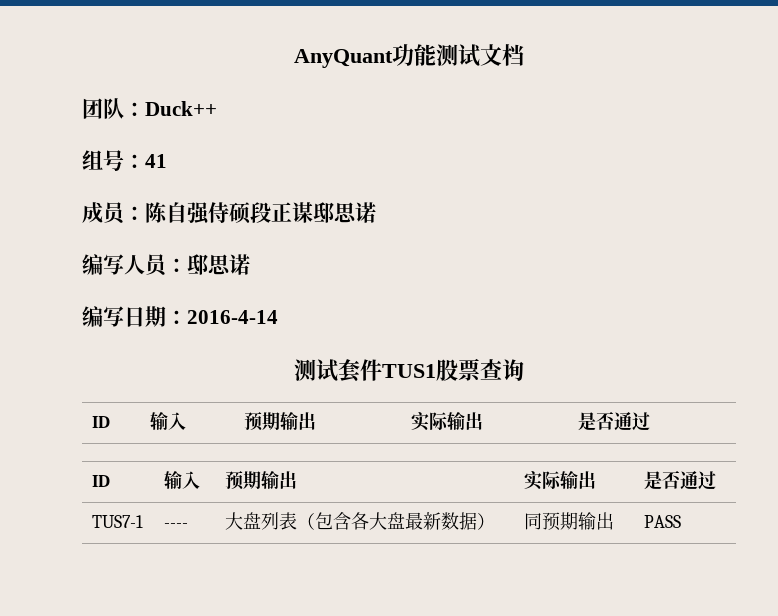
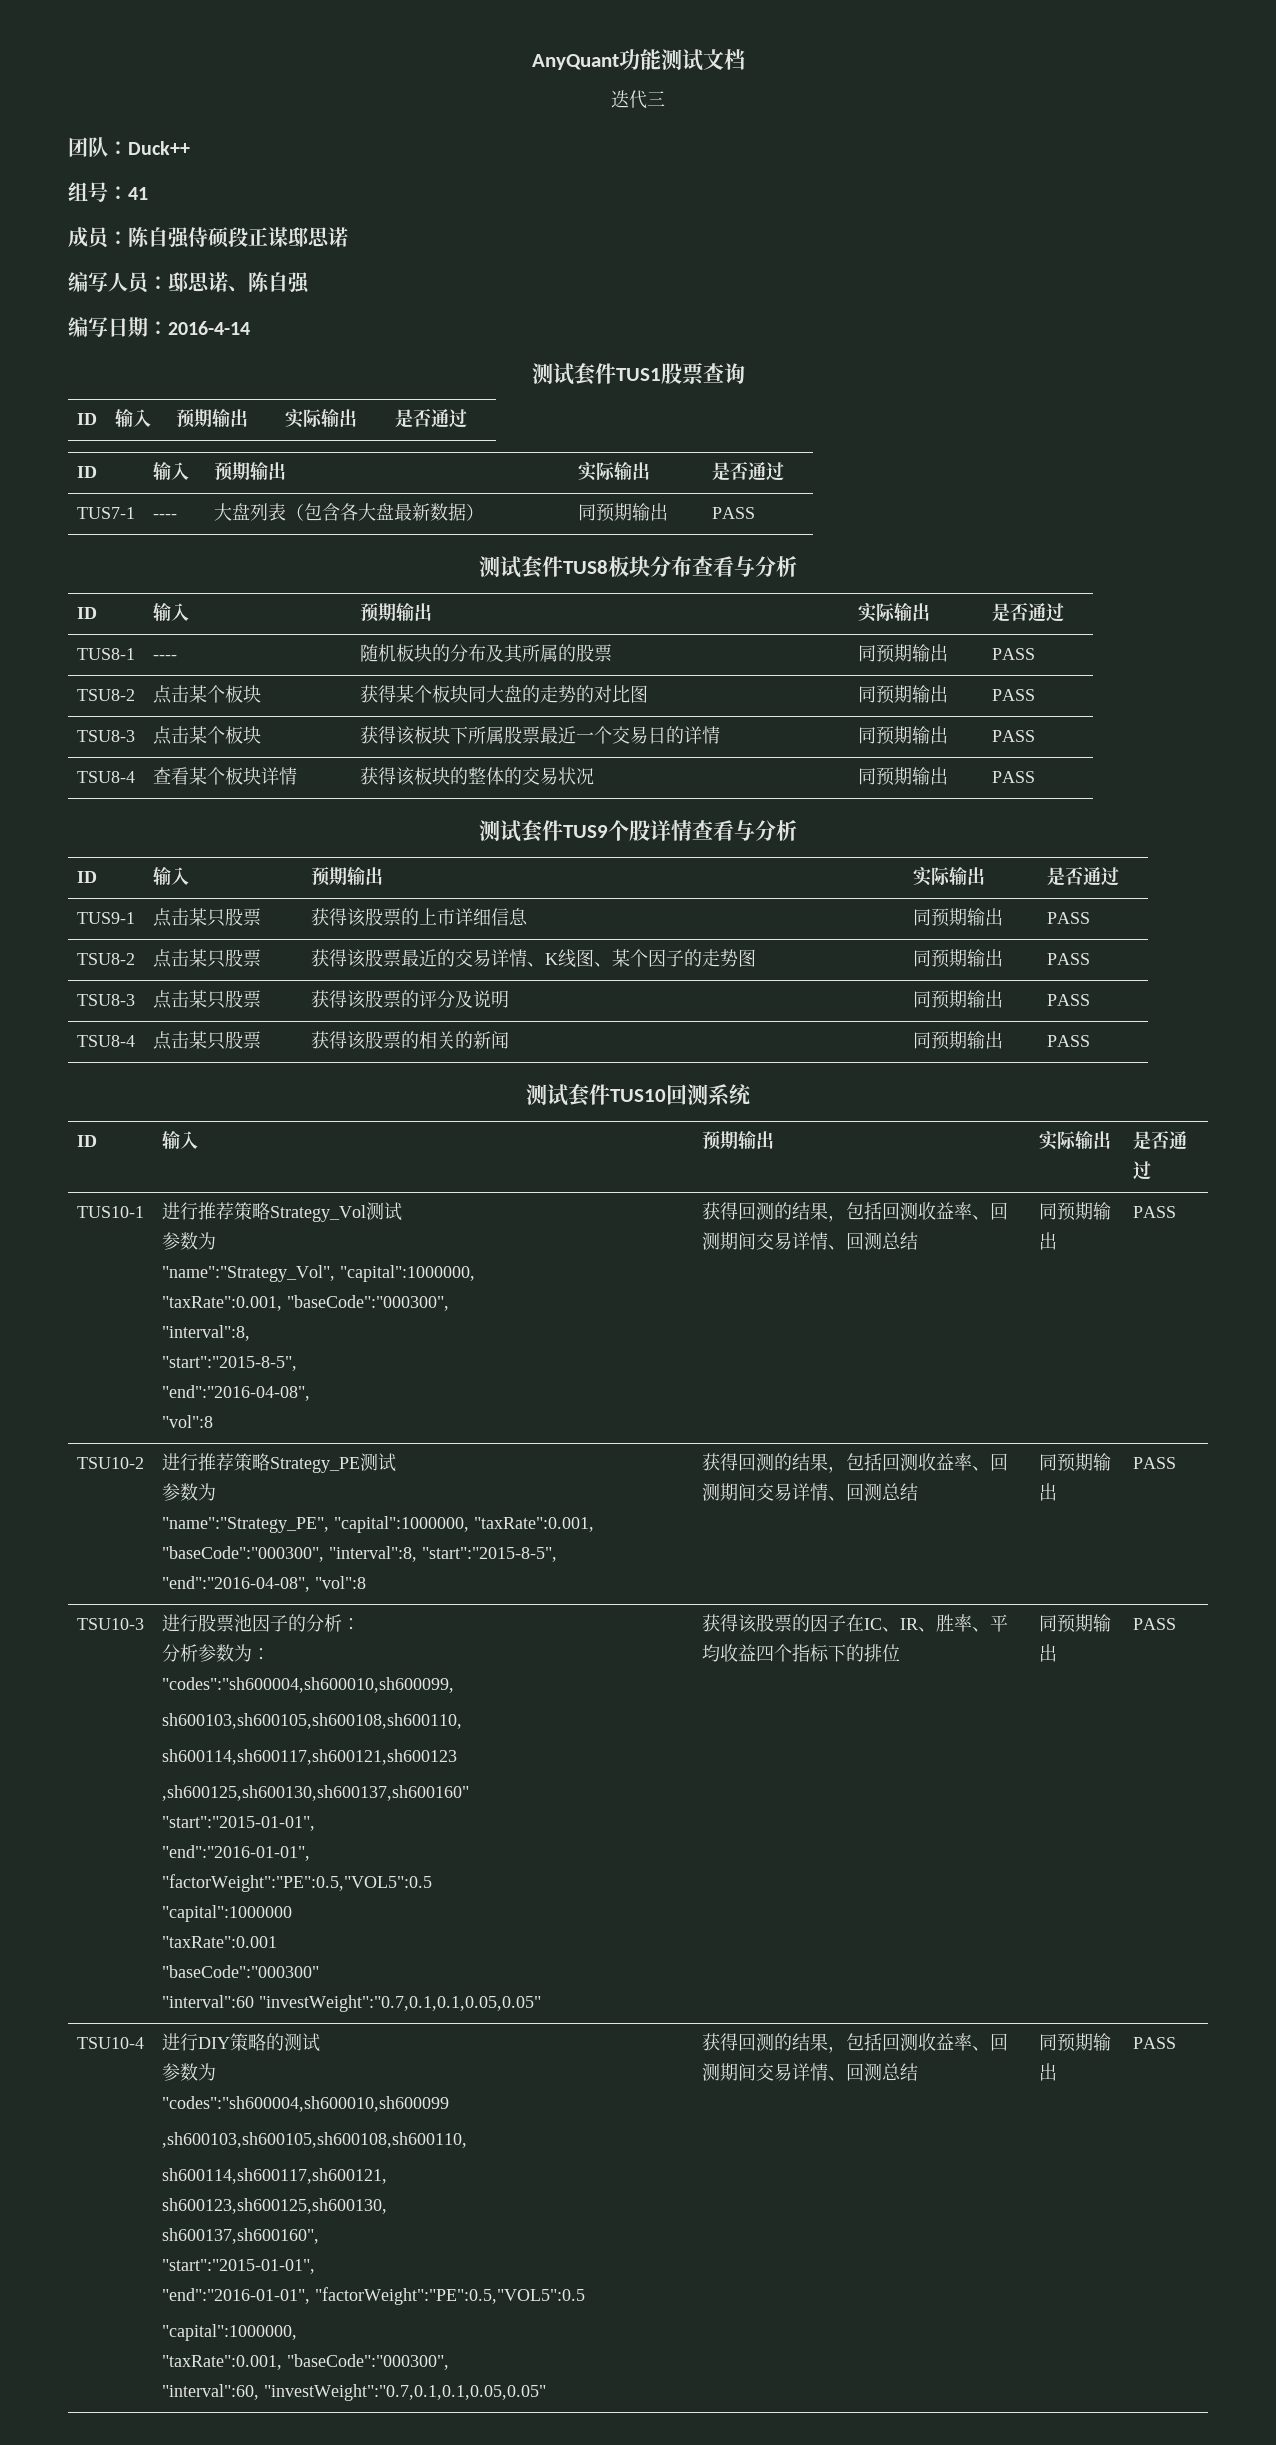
+ 迭代三
- 编写人员：邸思诺
+ 编写人员：邸思诺、陈自强
+ 测试套件TUS8板块分布查看与分析
+ ID | 输入 | 预期输出 | 实际输出 | 是否通过
+ TUS8-1 | ---- | 随机板块的分布及其所属的股票 | 同预期输出 | PASS
+ TSU8-2 | 点击某个板块 | 获得某个板块同大盘的走势的对比图 | 同预期输出 | PASS
+ TSU8-3 | 点击某个板块 | 获得该板块下所属股票最近一个交易日的详情 | 同预期输出 | PASS
+ TSU8-4 | 查看某个板块详情 | 获得该板块的整体的交易状况 | 同预期输出 | PASS
+ 测试套件TUS9个股详情查看与分析
+ ID | 输入 | 预期输出 | 实际输出 | 是否通过
+ TUS9-1 | 点击某只股票 | 获得该股票的上市详细信息 | 同预期输出 | PASS
+ TSU8-2 | 点击某只股票 | 获得该股票最近的交易详情、K线图、某个因子的走势图 | 同预期输出 | PASS
+ TSU8-3 | 点击某只股票 | 获得该股票的评分及说明 | 同预期输出 | PASS
+ TSU8-4 | 点击某只股票 | 获得该股票的相关的新闻 | 同预期输出 | PASS
+ 测试套件TUS10回测系统
+ ID | 输入 | 预期输出 | 实际输出 | 是否通过
+ TUS10-1 | 进行推荐策略Strategy_Vol测试
+ 参数为
+ "name":"Strategy_Vol", "capital":1000000,
+ "taxRate":0.001, "baseCode":"000300",
+ "interval":8,
+ "start":"2015-8-5",
+ "end":"2016-04-08",
+ "vol":8 | 获得回测的结果，包括回测收益率、回测期间交易详情、回测总结 | 同预期输出 | PASS
+ TSU10-2 | 进行推荐策略Strategy_PE测试
+ 参数为
+ "name":"Strategy_PE", "capital":1000000, "taxRate":0.001, "baseCode":"000300", "interval":8, "start":"2015-8-5", "end":"2016-04-08", "vol":8 | 获得回测的结果，包括回测收益率、回测期间交易详情、回测总结 | 同预期输出 | PASS
+ TSU10-3 | 进行股票池因子的分析：
+ 分析参数为：
+ "codes":"sh600004,sh600010,sh600099,
+ sh600103,sh600105,sh600108,sh600110,
+ sh600114,sh600117,sh600121,sh600123
+ ,sh600125,sh600130,sh600137,sh600160"
+ "start":"2015-01-01",
+ "end":"2016-01-01",
+ "factorWeight":"PE":0.5,"VOL5":0.5
+ "capital":1000000
+ "taxRate":0.001
+ "baseCode":"000300"
+ "interval":60 "investWeight":"0.7,0.1,0.1,0.05,0.05" | 获得该股票的因子在IC、IR、胜率、平均收益四个指标下的排位 | 同预期输出 | PASS
+ TSU10-4 | 进行DIY策略的测试
+ 参数为
+ "codes":"sh600004,sh600010,sh600099
+ ,sh600103,sh600105,sh600108,sh600110,
+ sh600114,sh600117,sh600121,
+ sh600123,sh600125,sh600130,
+ sh600137,sh600160",
+ "start":"2015-01-01",
+ "end":"2016-01-01", "factorWeight":"PE":0.5,"VOL5":0.5
+ "capital":1000000,
+ "taxRate":0.001, "baseCode":"000300",
+ "interval":60, "investWeight":"0.7,0.1,0.1,0.05,0.05" | 获得回测的结果，包括回测收益率、回测期间交易详情、回测总结 | 同预期输出 | PASS

